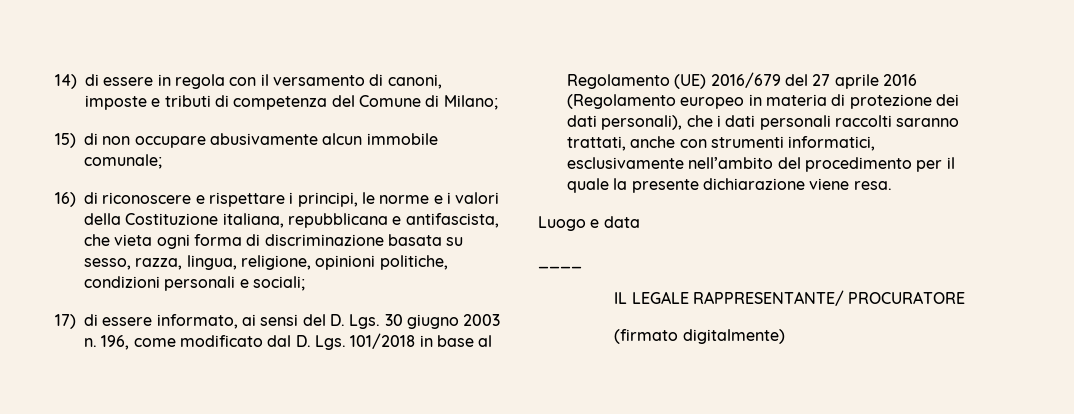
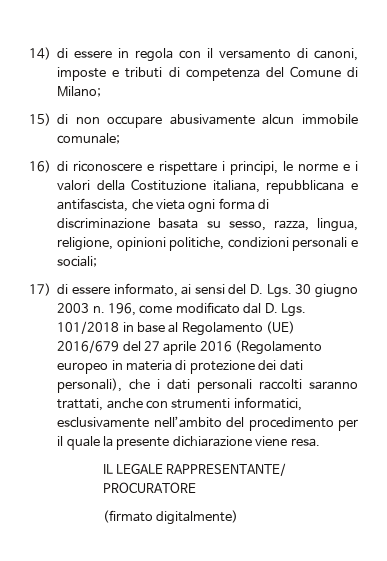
- Luogo e data
- ____

